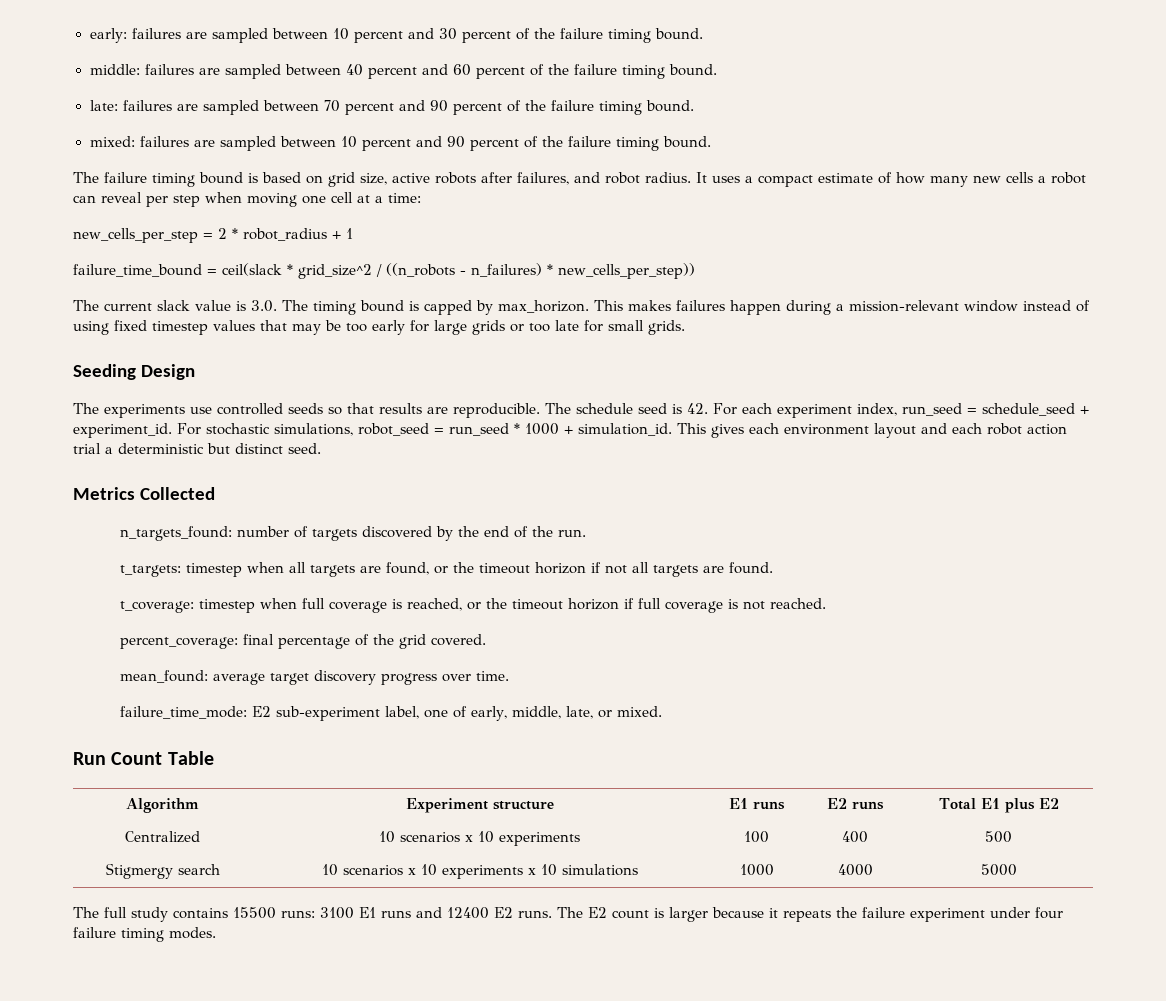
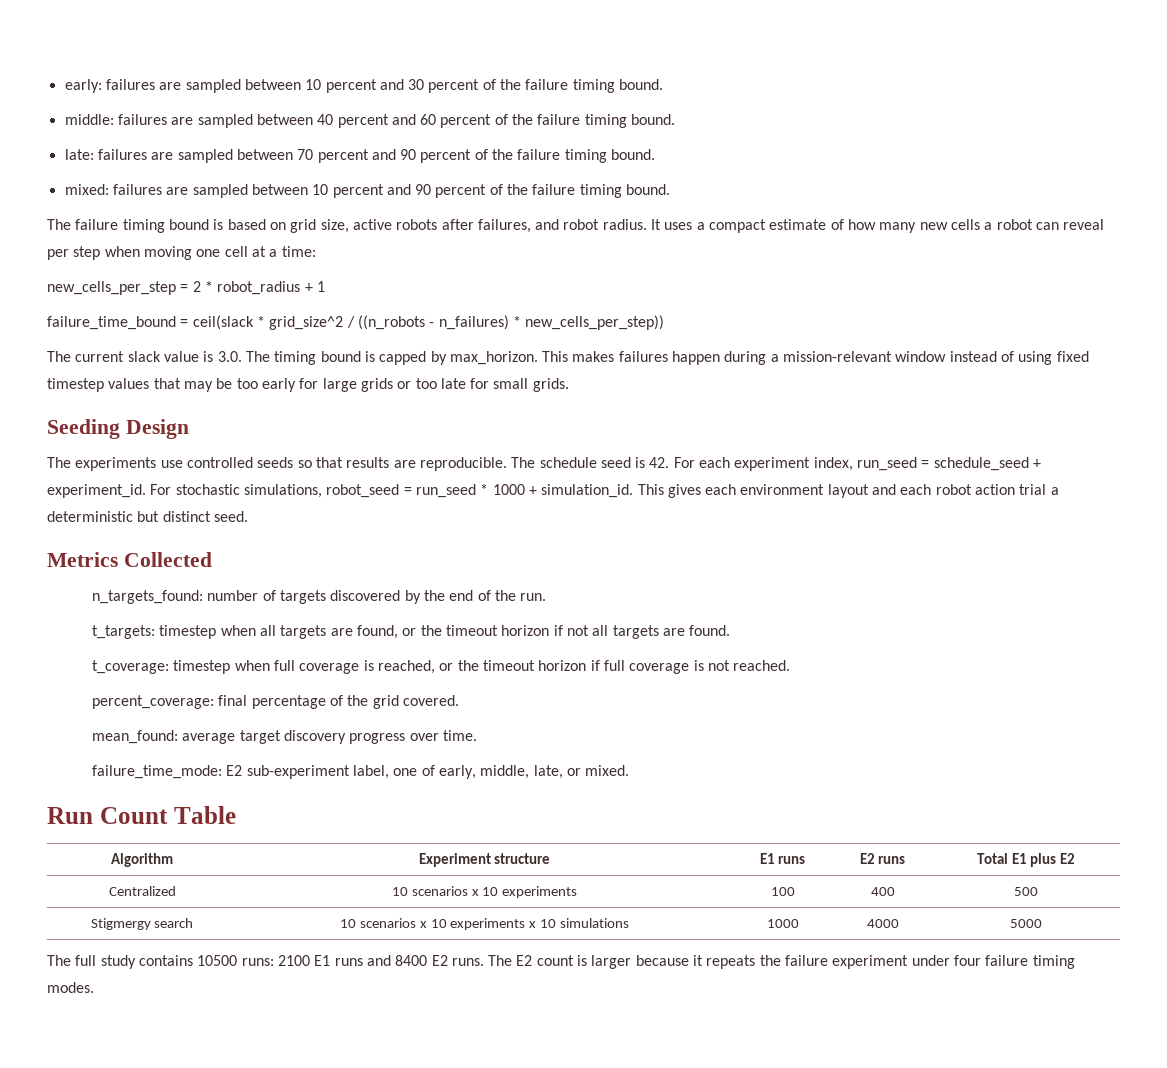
- The full study contains 15500 runs: 3100 E1 runs and 12400 E2 runs.
+ The full study contains 10500 runs: 2100 E1 runs and 8400 E2 runs.

